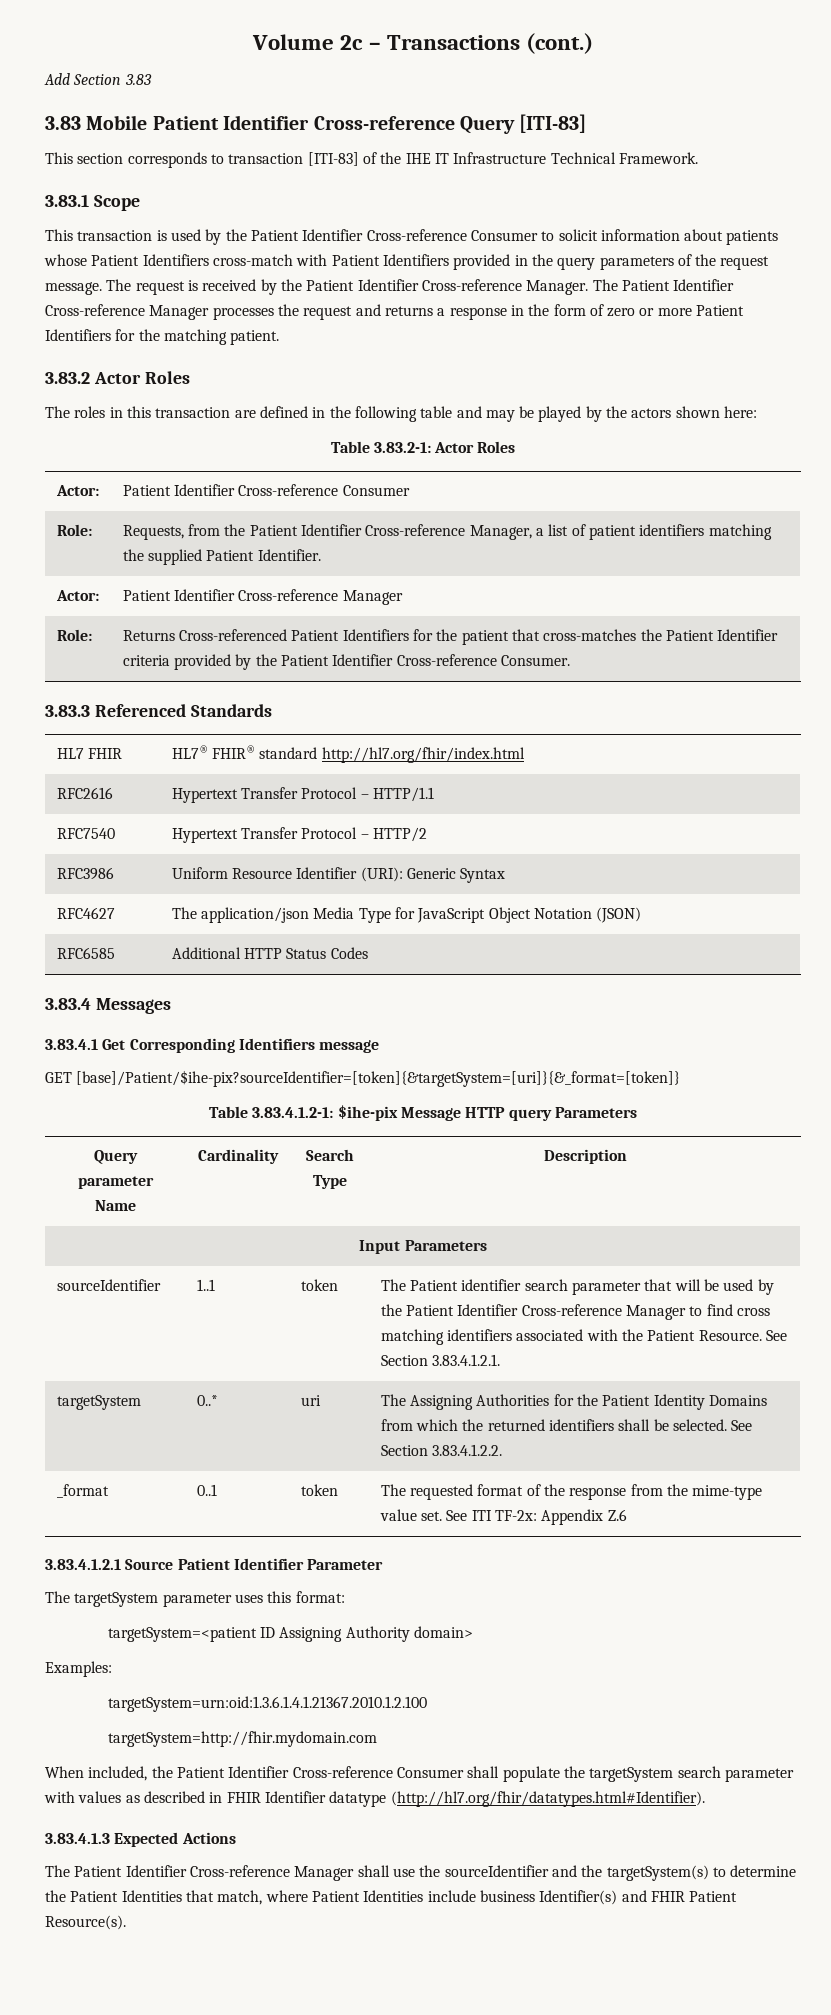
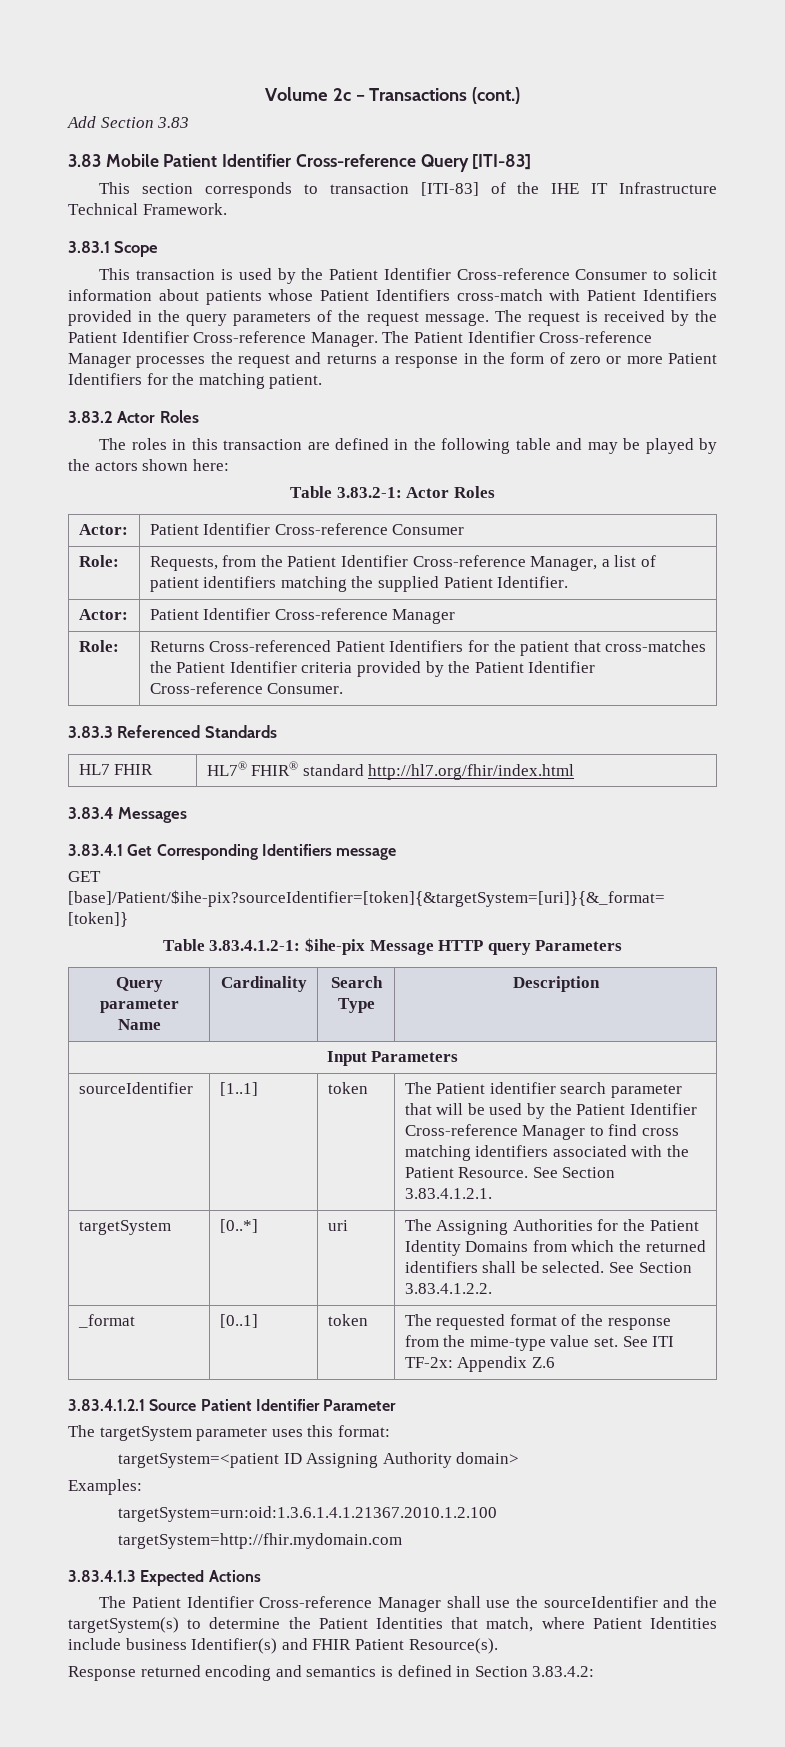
- RFC2616 | Hypertext Transfer Protocol – HTTP/1.1
- RFC7540 | Hypertext Transfer Protocol – HTTP/2
- RFC3986 | Uniform Resource Identifier (URI): Generic Syntax
- RFC4627 | The application/json Media Type for JavaScript Object Notation (JSON)
- RFC6585 | Additional HTTP Status Codes
- sourceIdentifier | 1..1 | token | The Patient identifier search parameter that will be used by the Patient Identifier Cross-reference Manager to find cross matching identifiers associated with the Patient Resource. See Section 3.83.4.1.2.1.
+ sourceIdentifier | [1..1] | token | The Patient identifier search parameter that will be used by the Patient Identifier Cross-reference Manager to find cross matching identifiers associated with the Patient Resource. See Section 3.83.4.1.2.1.
- targetSystem | 0..* | uri | The Assigning Authorities for the Patient Identity Domains from which the returned identifiers shall be selected. See Section 3.83.4.1.2.2.
+ targetSystem | [0..*] | uri | The Assigning Authorities for the Patient Identity Domains from which the returned identifiers shall be selected. See Section 3.83.4.1.2.2.
- _format | 0..1 | token | The requested format of the response from the mime-type value set. See ITI TF-2x: Appendix Z.6
+ _format | [0..1] | token | The requested format of the response from the mime-type value set. See ITI TF-2x: Appendix Z.6
- When included, the Patient Identifier Cross-reference Consumer shall populate the targetSystem search parameter with values as described in FHIR Identifier datatype (http://hl7.org/fhir/datatypes.html#Identifier).
+ Response returned encoding and semantics is defined in Section 3.83.4.2:

